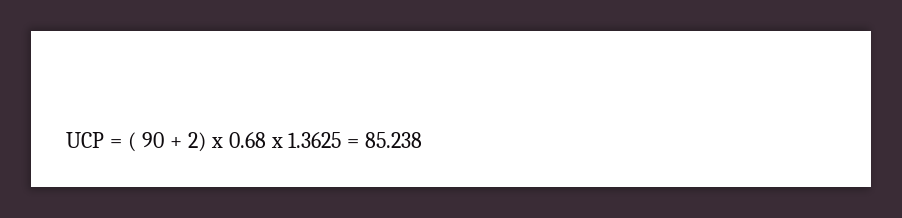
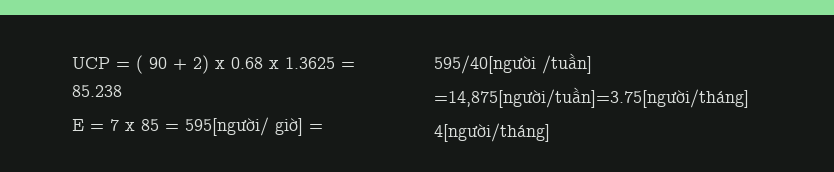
+ E = 7 x 85 = 595[người/ giờ] = 595/40[người /tuần]
+ =14,875[người/tuần]=3.75[người/tháng]
+ 4[người/tháng]

